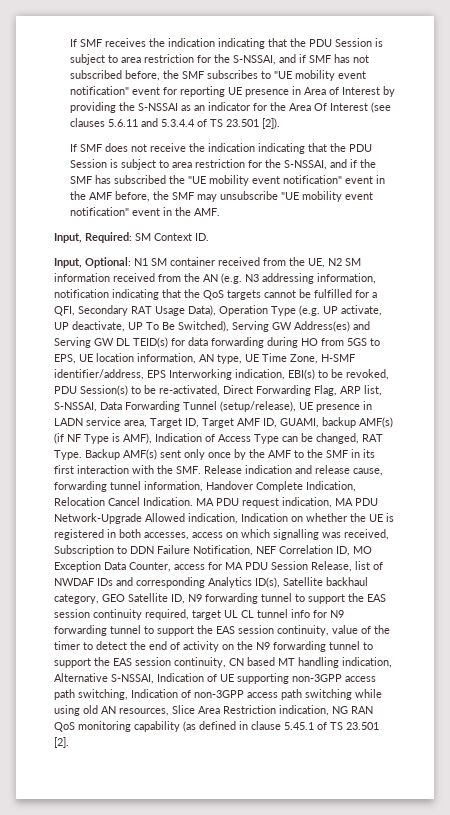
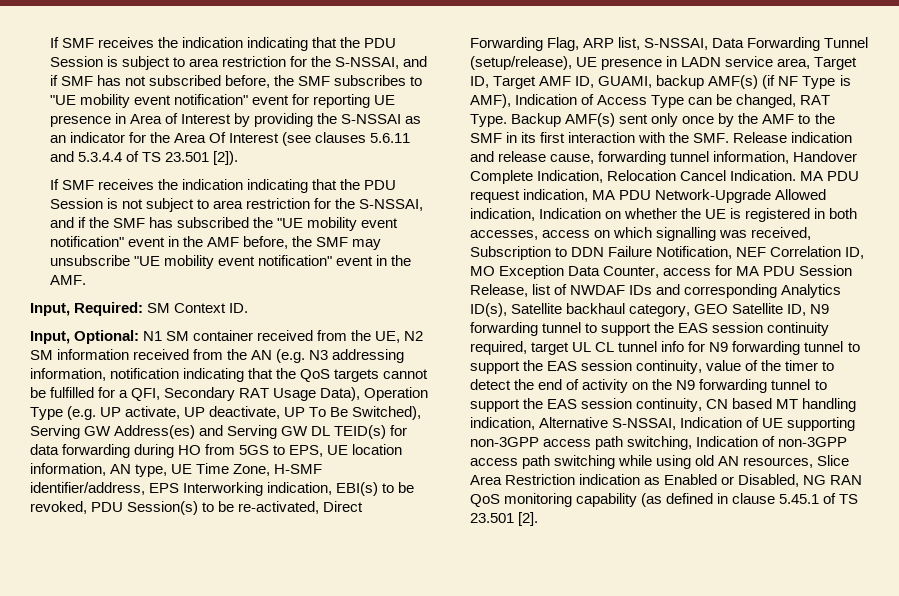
- If SMF does not receive the indication indicating that the PDU Session is subject to area restriction for the S-NSSAI, and if the SMF has subscribed the "UE mobility event notification" event in the AMF before, the SMF may unsubscribe "UE mobility event notification" event in the AMF.
+ If SMF receives the indication indicating that the PDU Session is not subject to area restriction for the S-NSSAI, and if the SMF has subscribed the "UE mobility event notification" event in the AMF before, the SMF may unsubscribe "UE mobility event notification" event in the AMF.
- MA PDU request indication, MA PDU Network-Upgrade Allowed indication, Indication on whether the UE is registered in both accesses, access on which signalling was received, Subscription to DDN Failure Notification, NEF Correlation ID, MO Exception Data Counter, access for MA PDU Session Release, list of NWDAF IDs and corresponding Analytics ID(s), Satellite backhaul category, GEO Satellite ID, N9 forwarding tunnel to support the EAS session continuity required, target UL CL tunnel info for N9 forwarding tunnel to support the EAS session continuity, value of the timer to detect the end of activity on the N9 forwarding tunnel to support the EAS session continuity, CN based MT handling indication, Alternative S-NSSAI, Indication of UE supporting non-3GPP access path switching, Indication of non-3GPP access path switching while using old AN resources, Slice Area Restriction indication, NG RAN QoS monitoring capability (as defined in clause 5.45.1 of TS 23.501 [2].
+ MA PDU request indication, MA PDU Network-Upgrade Allowed indication, Indication on whether the UE is registered in both accesses, access on which signalling was received, Subscription to DDN Failure Notification, NEF Correlation ID, MO Exception Data Counter, access for MA PDU Session Release, list of NWDAF IDs and corresponding Analytics ID(s), Satellite backhaul category, GEO Satellite ID, N9 forwarding tunnel to support the EAS session continuity required, target UL CL tunnel info for N9 forwarding tunnel to support the EAS session continuity, value of the timer to detect the end of activity on the N9 forwarding tunnel to support the EAS session continuity, CN based MT handling indication, Alternative S-NSSAI, Indication of UE supporting non-3GPP access path switching, Indication of non-3GPP access path switching while using old AN resources, Slice Area Restriction indication as Enabled or Disabled, NG RAN QoS monitoring capability (as defined in clause 5.45.1 of TS 23.501 [2].

